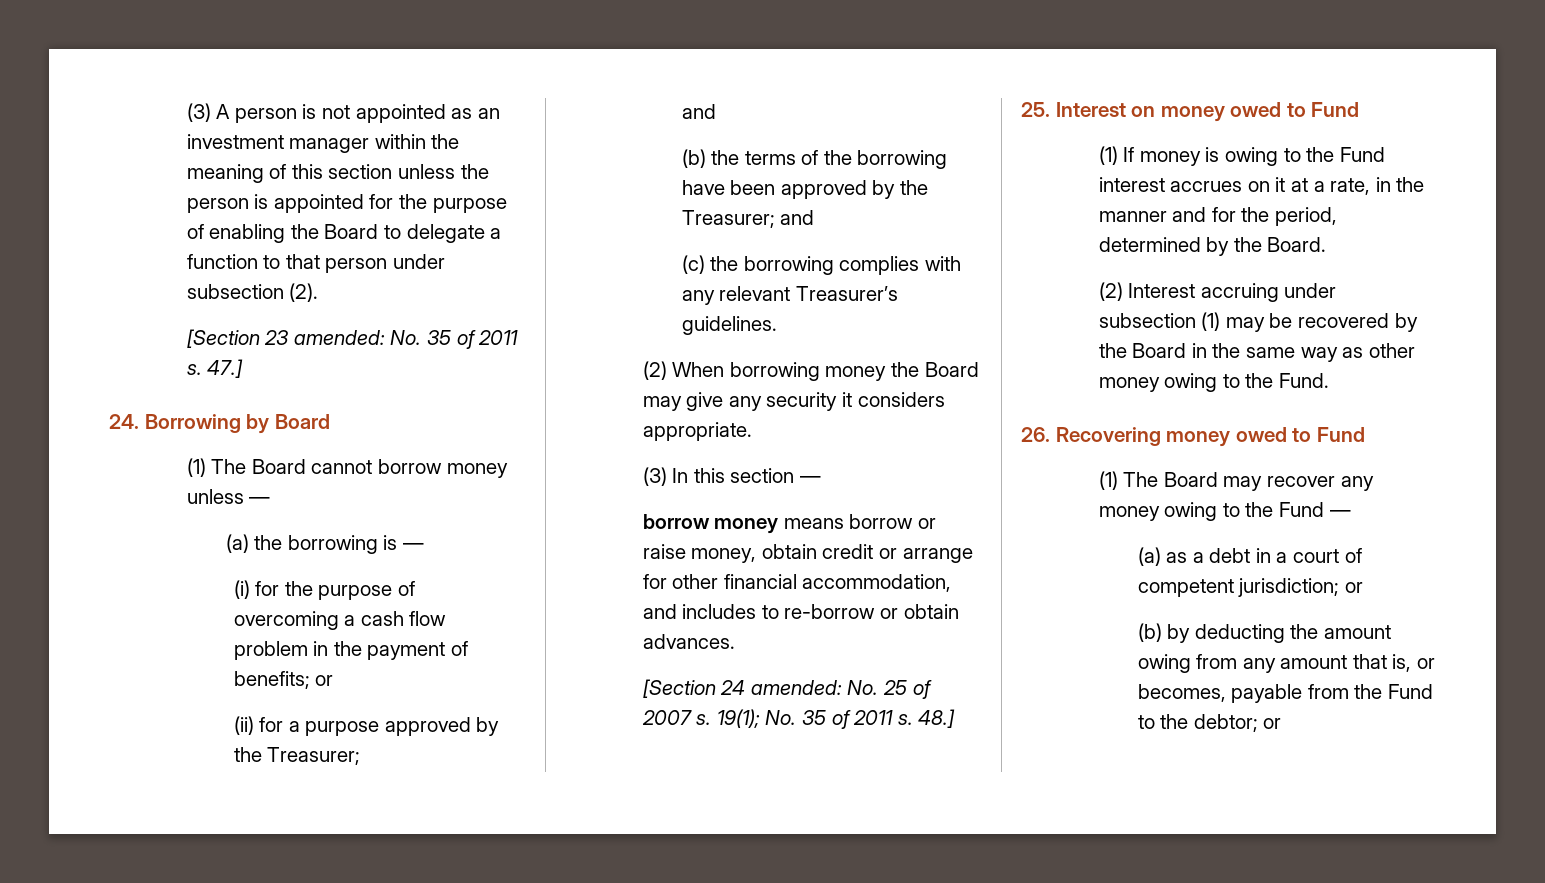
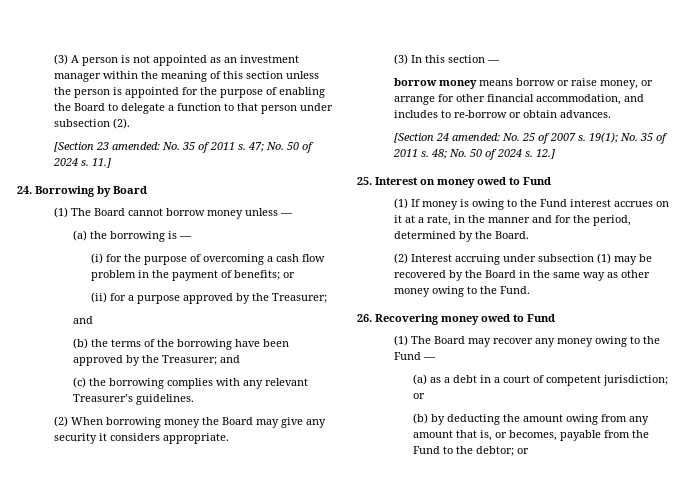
- 47.]
+ 47; No. 50 of 2024 s. 11.]
- borrow money means borrow or raise money, obtain credit or arrange for other financial accommodation, and includes to re-borrow or obtain advances.
+ borrow money means borrow or raise money, or arrange for other financial accommodation, and includes to re-borrow or obtain advances.
- 48.]
+ 48; No. 50 of 2024 s. 12.]

